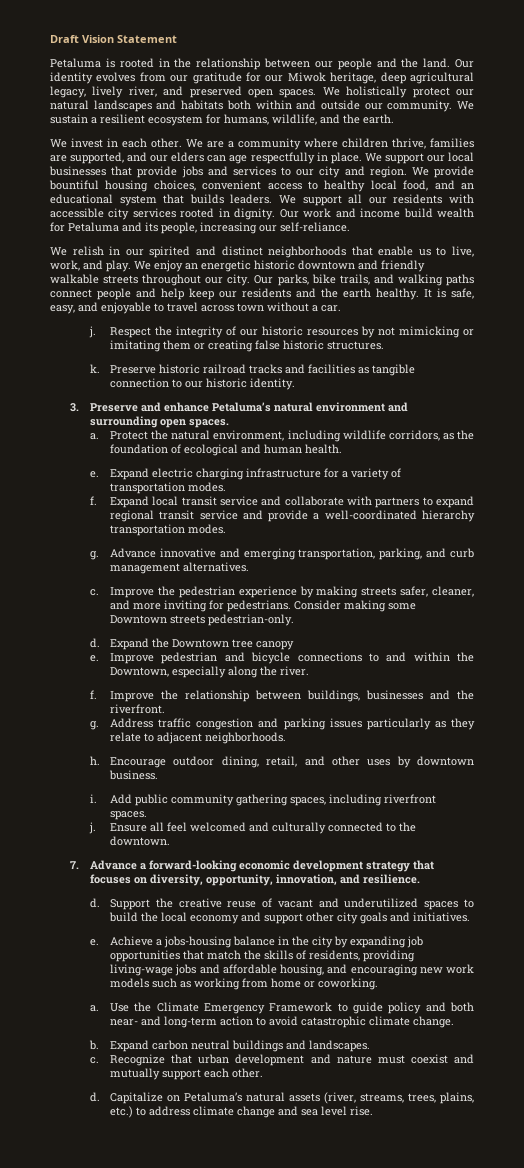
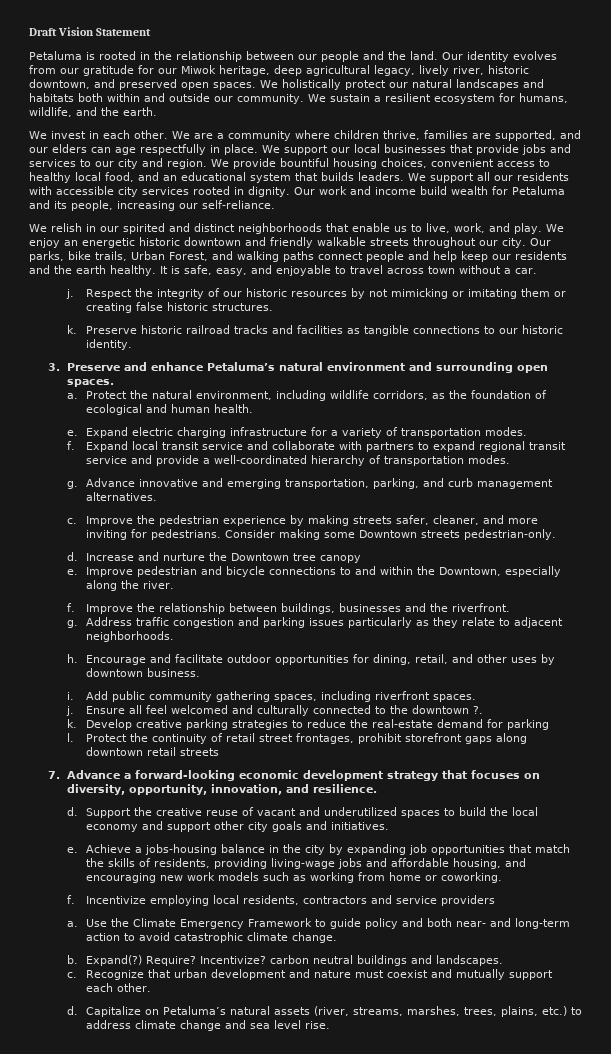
- Our identity evolves from our gratitude for our Miwok heritage, deep agricultural legacy, lively river, and preserved open spaces.
+ Our identity evolves from our gratitude for our Miwok heritage, deep agricultural legacy, lively river, historic downtown, and preserved open spaces.
- Our parks, bike trails, and walking paths connect people and help keep our residents and the earth healthy.
+ Our parks, bike trails, Urban Forest, and walking paths connect people and help keep our residents and the earth healthy.
- Preserve historic railroad tracks and facilities as tangible connection to our historic identity.
+ Preserve historic railroad tracks and facilities as tangible connections to our historic identity.
- Expand local transit service and collaborate with partners to expand regional transit service and provide a well-coordinated hierarchy transportation modes.
+ Expand local transit service and collaborate with partners to expand regional transit service and provide a well-coordinated hierarchy of transportation modes.
- Expand the Downtown tree canopy
+ Increase and nurture the Downtown tree canopy
- Encourage outdoor dining, retail, and other uses by downtown business.
+ Encourage and facilitate outdoor opportunities for dining, retail, and other uses by downtown business.
- Ensure all feel welcomed and culturally connected to the downtown.
+ Ensure all feel welcomed and culturally connected to the downtown ?.
+ k. Develop creative parking strategies to reduce the real-estate demand for parking
+ l. Protect the continuity of retail street frontages, prohibit storefront gaps along downtown retail streets
+ f. Incentivize employing local residents, contractors and service providers
- Expand carbon neutral buildings and landscapes.
+ Expand(?) Require? Incentivize? carbon neutral buildings and landscapes.
- Capitalize on Petaluma’s natural assets (river, streams, trees, plains, etc.) to address climate change and sea level rise.
+ Capitalize on Petaluma’s natural assets (river, streams, marshes, trees, plains, etc.) to address climate change and sea level rise.

